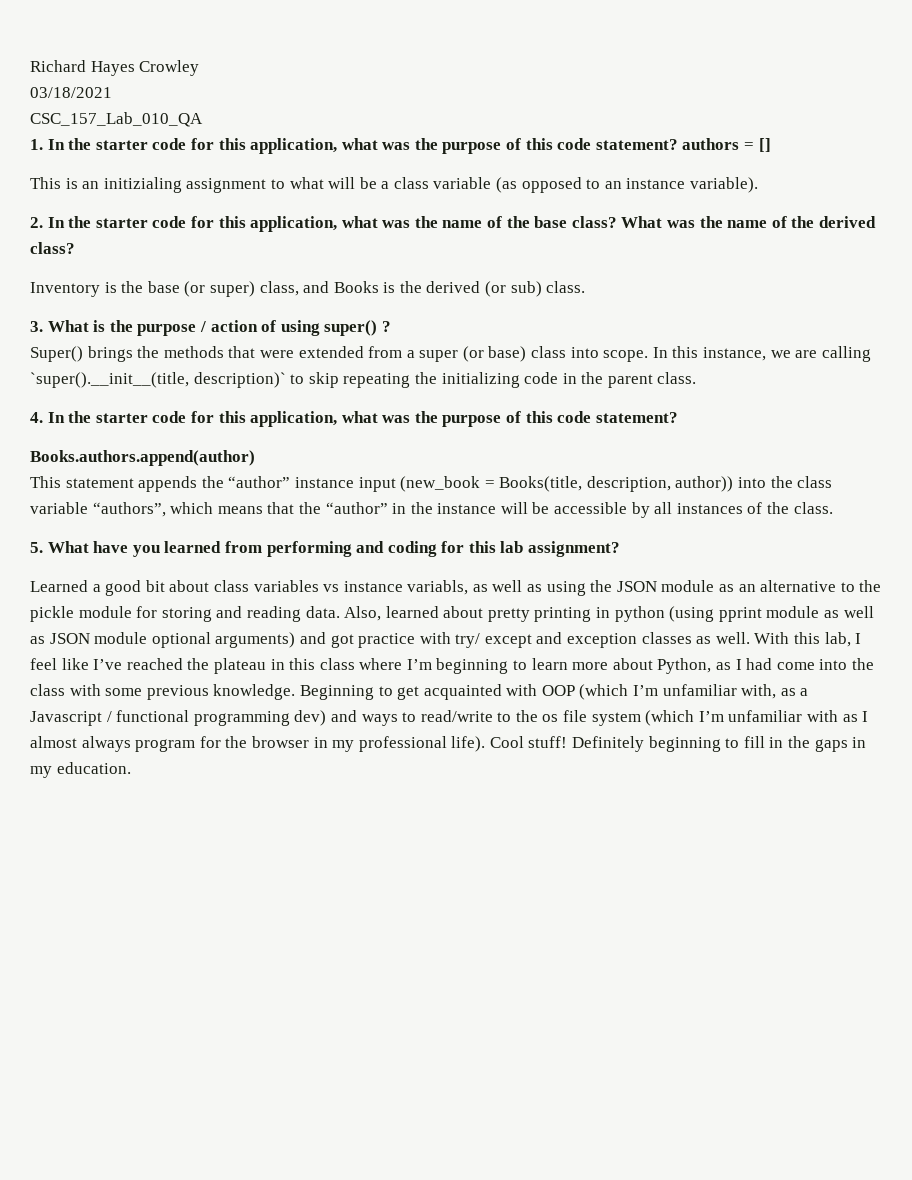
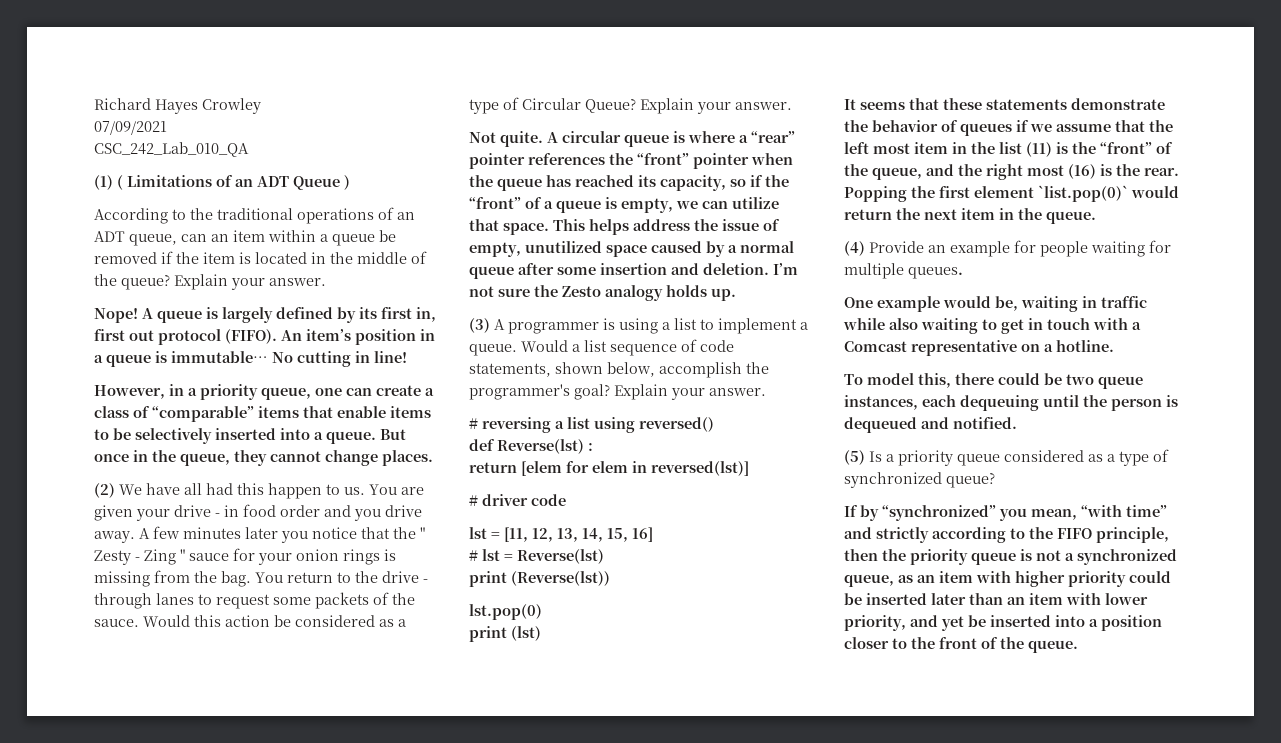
- 03/18/2021
- CSC_157_Lab_010_QA
- 1. In the starter code for this application, what was the purpose of this code statement? authors = []
- This is an initizialing assignment to what will be a class variable (as opposed to an instance variable).
- 2. In the starter code for this application, what was the name of the base class? What was the name of the derived class?
- Inventory is the base (or super) class, and Books is the derived (or sub) class.
- 3. What is the purpose / action of using super() ?
- Super() brings the methods that were extended from a super (or base) class into scope. In this instance, we are calling `super().__init__(title, description)` to skip repeating the initializing code in the parent class.
- 4. In the starter code for this application, what was the purpose of this code statement?
- Books.authors.append(author)
- This statement appends the “author” instance input (new_book = Books(title, description, author)) into the class variable “authors”, which means that the “author” in the instance will be accessible by all instances of the class.
- 5. What have you learned from performing and coding for this lab assignment?
- Learned a good bit about class variables vs instance variabls, as well as using the JSON module as an alternative to the pickle module for storing and reading data. Also, learned about pretty printing in python (using pprint module as well as JSON module optional arguments) and got practice with try/ except and exception classes as well. With this lab, I feel like I’ve reached the plateau in this class where I’m beginning to learn more about Python, as I had come into the class with some previous knowledge. Beginning to get acquainted with OOP (which I’m unfamiliar with, as a Javascript / functional programming dev) and ways to read/write to the os file system (which I’m unfamiliar with as I almost always program for the browser in my professional life). Cool stuff! Definitely beginning to fill in the gaps in my education.
+ 07/09/2021
+ CSC_242_Lab_010_QA
+ (1) ( Limitations of an ADT Queue )
+ According to the traditional operations of an ADT queue, can an item within a queue be removed if the item is located in the middle of the queue? Explain your answer.
+ Nope! A queue is largely defined by its first in, first out protocol (FIFO). An item’s position in a queue is immutable… No cutting in line!
+ However, in a priority queue, one can create a class of “comparable” items that enable items to be selectively inserted into a queue. But once in the queue, they cannot change places.
+ (2) We have all had this happen to us. You are given your drive - in food order and you drive away. A few minutes later you notice that the " Zesty - Zing " sauce for your onion rings is missing from the bag. You return to the drive - through lanes to request some packets of the sauce. Would this action be considered as a type of Circular Queue? Explain your answer.
+ Not quite. A circular queue is where a “rear” pointer references the “front” pointer when the queue has reached its capacity, so if the “front” of a queue is empty, we can utilize that space. This helps address the issue of empty, unutilized space caused by a normal queue after some insertion and deletion. I’m not sure the Zesto analogy holds up.
+ (3) A programmer is using a list to implement a queue. Would a list sequence of code statements, shown below, accomplish the programmer's goal? Explain your answer.
+ # reversing a list using reversed()
+ def Reverse(lst) :
+ return [elem for elem in reversed(lst)]
+ # driver code
+ lst = [11, 12, 13, 14, 15, 16]
+ # lst = Reverse(lst)
+ print (Reverse(lst))
+ lst.pop(0)
+ print (lst)
+ It seems that these statements demonstrate the behavior of queues if we assume that the left most item in the list (11) is the “front” of the queue, and the right most (16) is the rear. Popping the first element `list.pop(0)` would return the next item in the queue.
+ (4) Provide an example for people waiting for multiple queues.
+ One example would be, waiting in traffic while also waiting to get in touch with a Comcast representative on a hotline.
+ To model this, there could be two queue instances, each dequeuing until the person is dequeued and notified.
+ (5) Is a priority queue considered as a type of synchronized queue?
+ If by “synchronized” you mean, “with time” and strictly according to the FIFO principle, then the priority queue is not a synchronized queue, as an item with higher priority could be inserted later than an item with lower priority, and yet be inserted into a position closer to the front of the queue.

